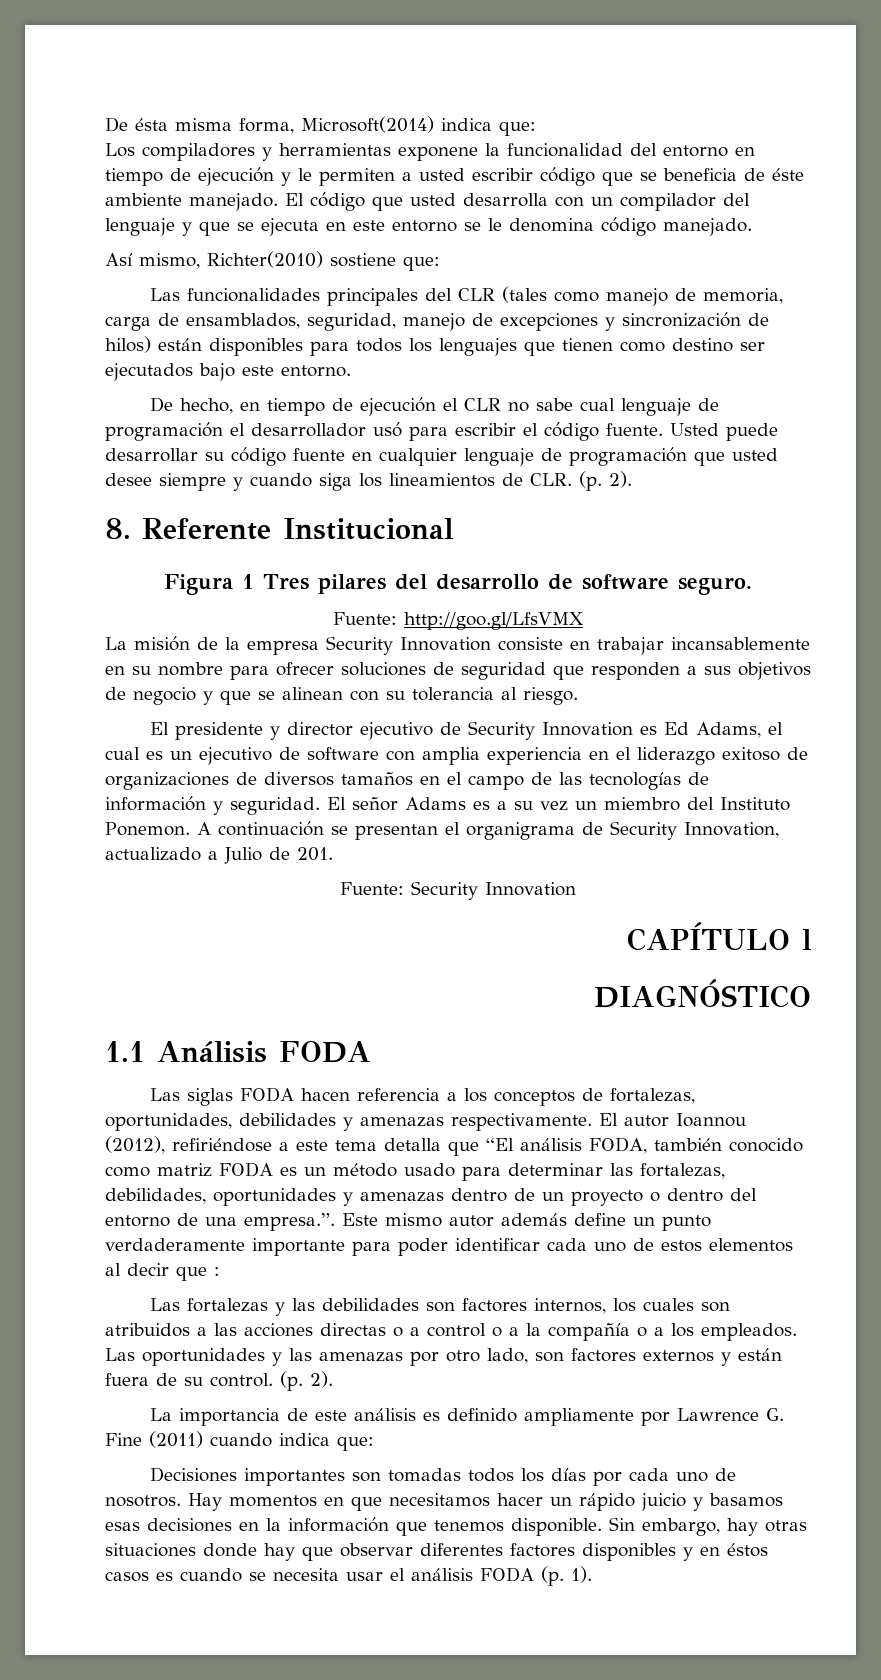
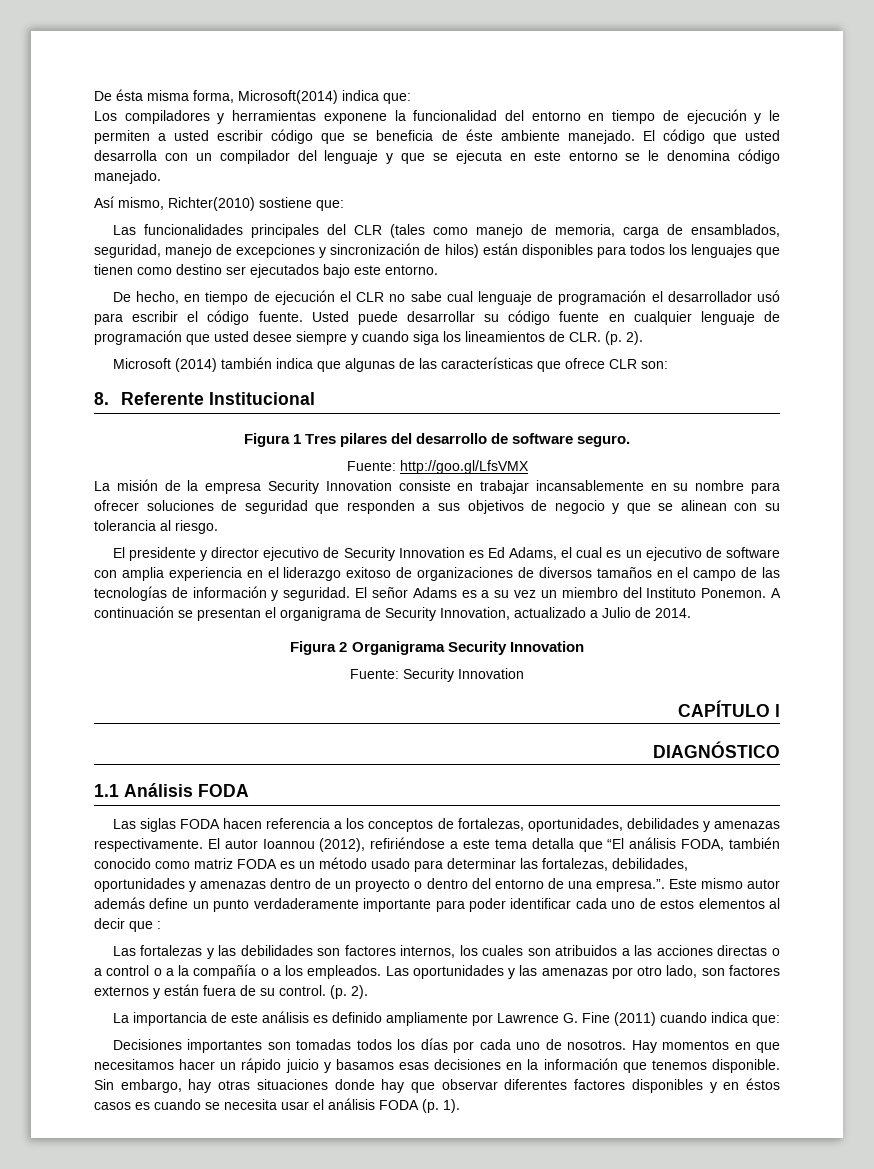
+ Microsoft (2014) también indica que algunas de las características que ofrece CLR son:
- A continuación se presentan el organigrama de Security Innovation, actualizado a Julio de 201.
+ A continuación se presentan el organigrama de Security Innovation, actualizado a Julio de 2014.
+ Figura 2 Organigrama Security Innovation

